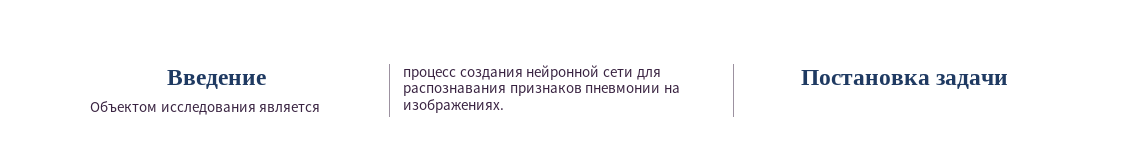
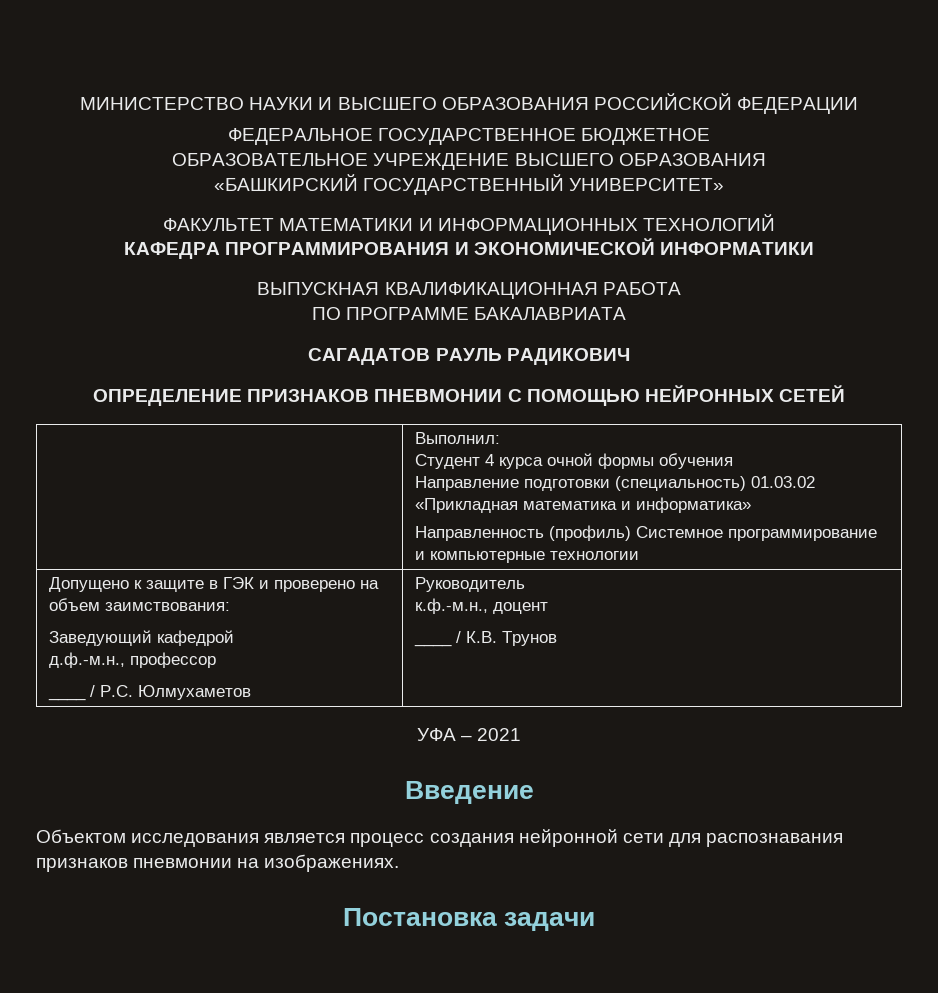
+ МИНИСТЕРСТВО НАУКИ И ВЫСШЕГО ОБРАЗОВАНИЯ РОССИЙСКОЙ ФЕДЕРАЦИИ
+ ФЕДЕРАЛЬНОЕ ГОСУДАРСТВЕННОЕ БЮДЖЕТНОЕ
+ ОБРАЗОВАТЕЛЬНОЕ УЧРЕЖДЕНИЕ ВЫСШЕГО ОБРАЗОВАНИЯ
+ «БАШКИРСКИЙ ГОСУДАРСТВЕННЫЙ УНИВЕРСИТЕТ»
+ ФАКУЛЬТЕТ МАТЕМАТИКИ И ИНФОРМАЦИОННЫХ ТЕХНОЛОГИЙ
+ КАФЕДРА ПРОГРАММИРОВАНИЯ И ЭКОНОМИЧЕСКОЙ ИНФОРМАТИКИ
+ ВЫПУСКНАЯ КВАЛИФИКАЦИОННАЯ РАБОТА
+ ПО ПРОГРАММЕ БАКАЛАВРИАТА
+ САГАДАТОВ РАУЛЬ РАДИКОВИЧ
+ ОПРЕДЕЛЕНИЕ ПРИЗНАКОВ ПНЕВМОНИИ С ПОМОЩЬЮ НЕЙРОННЫХ СЕТЕЙ
+ | Выполнил:
+ Студент 4 курса очной формы обучения
+ Направление подготовки (специальность) 01.03.02 «Прикладная математика и информатика»
+ Направленность (профиль) Системное программирование и компьютерные технологии
+ Допущено к защите в ГЭК и проверено на объем заимствования:
+ Заведующий кафедрой
+ д.ф.-м.н., профессор
+ ____ / Р.С. Юлмухаметов | Руководитель
+ к.ф.-м.н., доцент
+ ____ / К.В. Трунов
+ УФА – 2021

